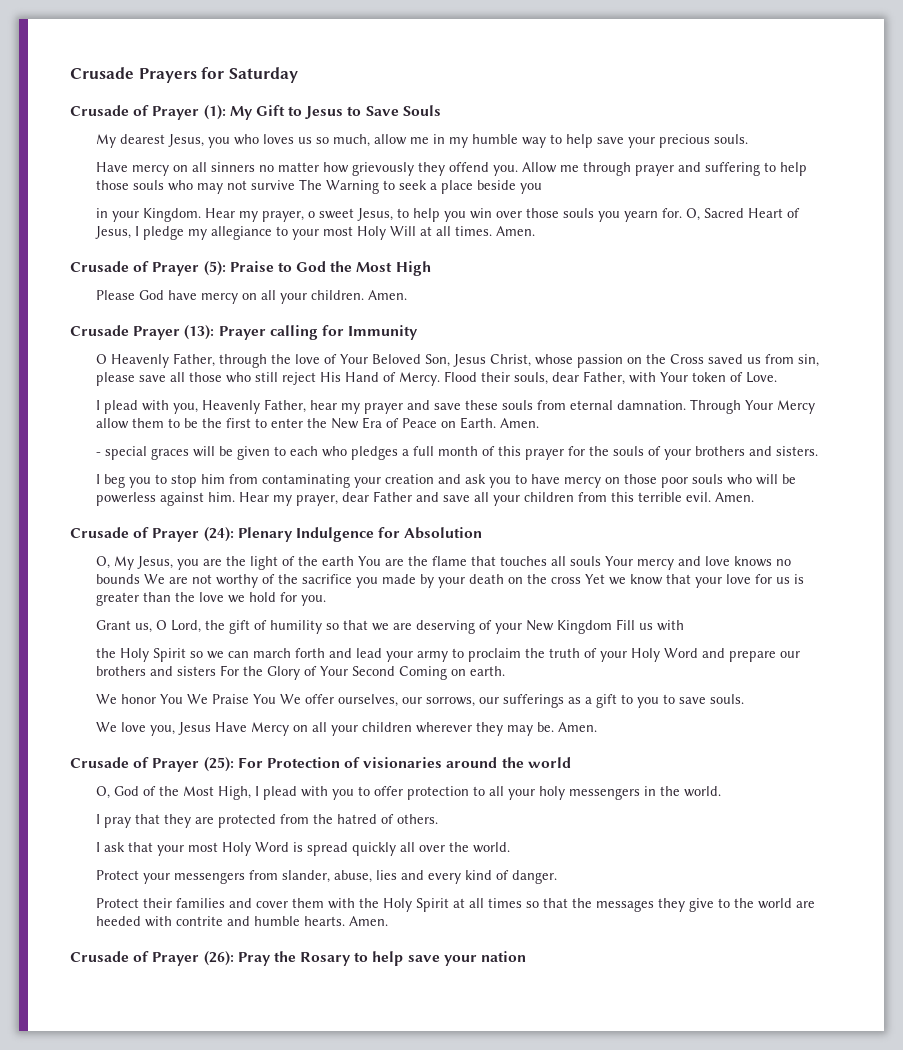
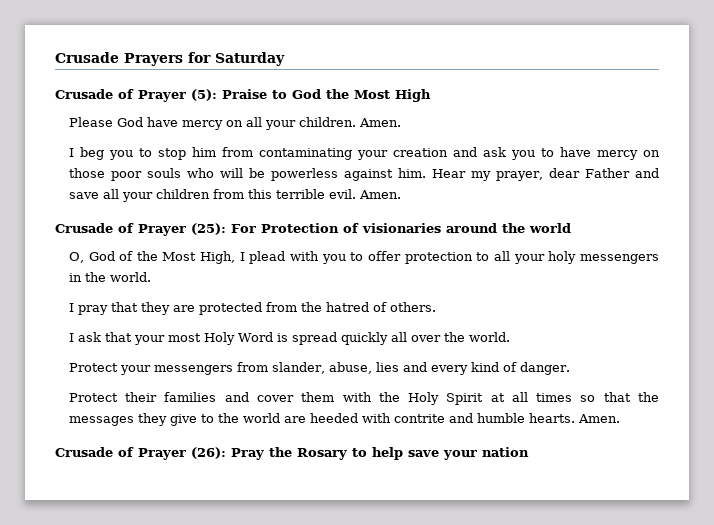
- Crusade of Prayer (1): My Gift to Jesus to Save Souls
- My dearest Jesus, you who loves us so much, allow me in my humble way to help save your precious souls.
- Have mercy on all sinners no matter how grievously they offend you. Allow me through prayer and suffering to help those souls who may not survive The Warning to seek a place beside you
- in your Kingdom. Hear my prayer, o sweet Jesus, to help you win over those souls you yearn for. O, Sacred Heart of Jesus, I pledge my allegiance to your most Holy Will at all times. Amen.
- Crusade Prayer (13): Prayer calling for Immunity
- O Heavenly Father, through the love of Your Beloved Son, Jesus Christ, whose passion on the Cross saved us from sin, please save all those who still reject His Hand of Mercy. Flood their souls, dear Father, with Your token of Love.
- I plead with you, Heavenly Father, hear my prayer and save these souls from eternal damnation. Through Your Mercy allow them to be the first to enter the New Era of Peace on Earth. Amen.
- - special graces will be given to each who pledges a full month of this prayer for the souls of your brothers and sisters.
- Crusade of Prayer (24): Plenary Indulgence for Absolution
- O, My Jesus, you are the light of the earth You are the flame that touches all souls Your mercy and love knows no bounds We are not worthy of the sacrifice you made by your death on the cross Yet we know that your love for us is greater than the love we hold for you.
- Grant us, O Lord, the gift of humility so that we are deserving of your New Kingdom Fill us with
- the Holy Spirit so we can march forth and lead your army to proclaim the truth of your Holy Word and prepare our brothers and sisters For the Glory of Your Second Coming on earth.
- We honor You We Praise You We offer ourselves, our sorrows, our sufferings as a gift to you to save souls.
- We love you, Jesus Have Mercy on all your children wherever they may be. Amen.

